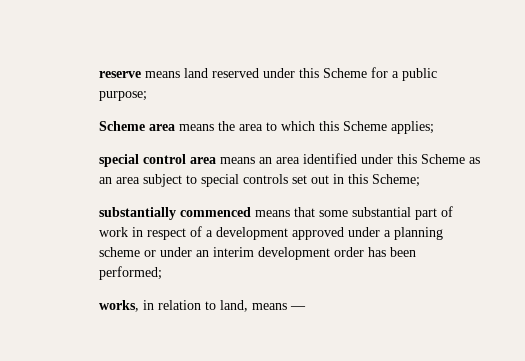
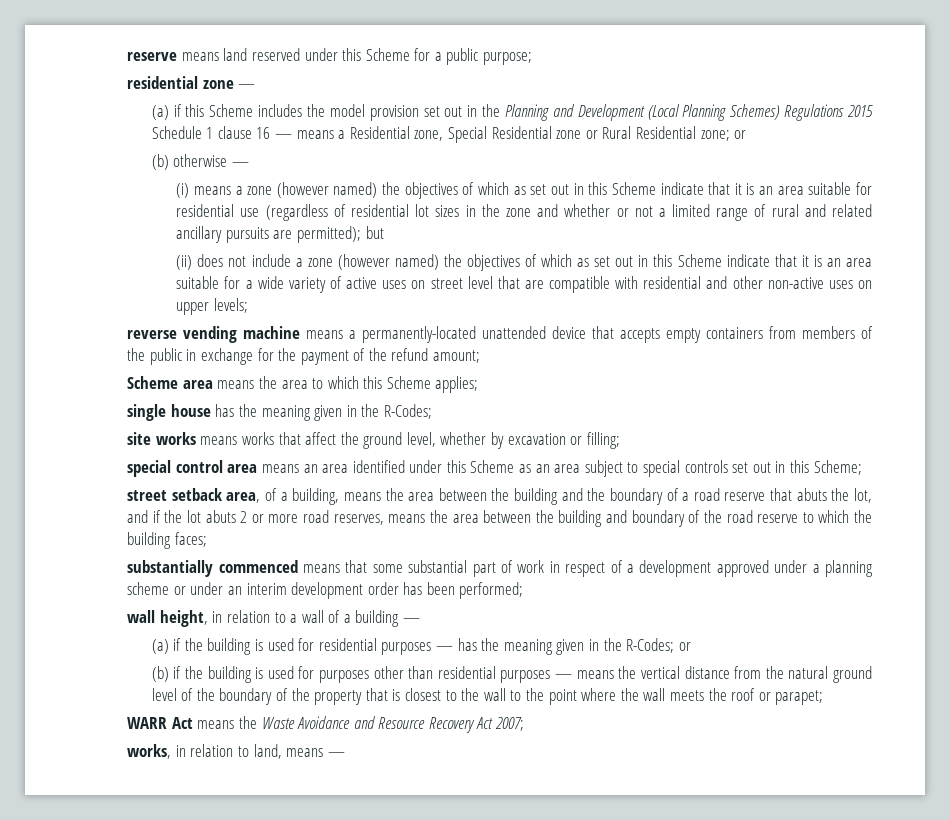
+ residential zone —
+ (a) if this Scheme includes the model provision set out in the Planning and Development (Local Planning Schemes) Regulations 2015 Schedule 1 clause 16 — means a Residential zone, Special Residential zone or Rural Residential zone; or
+ (b) otherwise —
+ (i) means a zone (however named) the objectives of which as set out in this Scheme indicate that it is an area suitable for residential use (regardless of residential lot sizes in the zone and whether or not a limited range of rural and related ancillary pursuits are permitted); but
+ (ii) does not include a zone (however named) the objectives of which as set out in this Scheme indicate that it is an area suitable for a wide variety of active uses on street level that are compatible with residential and other non-active uses on upper levels;
+ reverse vending machine means a permanently-located unattended device that accepts empty containers from members of the public in exchange for the payment of the refund amount;
+ single house has the meaning given in the R-Codes;
+ site works means works that affect the ground level, whether by excavation or filling;
+ street setback area, of a building, means the area between the building and the boundary of a road reserve that abuts the lot, and if the lot abuts 2 or more road reserves, means the area between the building and boundary of the road reserve to which the building faces;
+ wall height, in relation to a wall of a building —
+ (a) if the building is used for residential purposes — has the meaning given in the R-Codes; or
+ (b) if the building is used for purposes other than residential purposes — means the vertical distance from the natural ground level of the boundary of the property that is closest to the wall to the point where the wall meets the roof or parapet;
+ WARR Act means the Waste Avoidance and Resource Recovery Act 2007;

